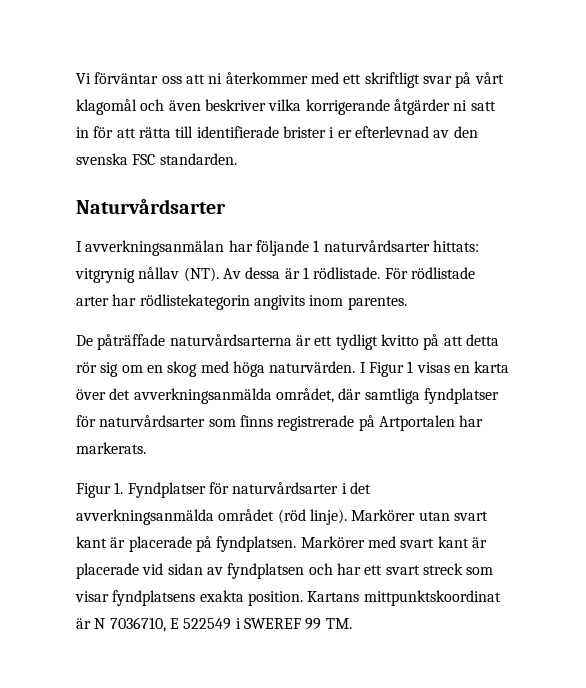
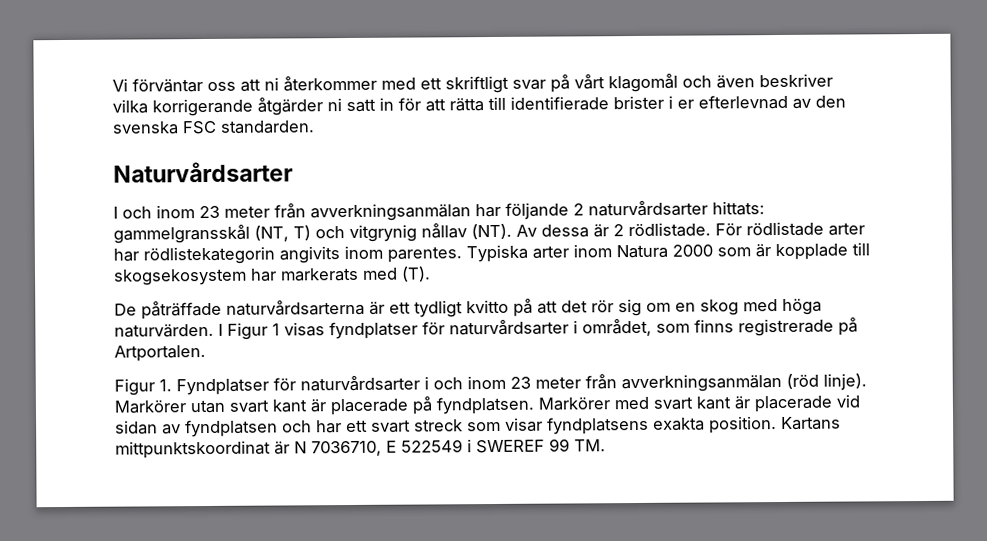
- I avverkningsanmälan har följande 1 naturvårdsarter hittats: vitgrynig nållav (NT). Av dessa är 1 rödlistade.
+ I och inom 23 meter från avverkningsanmälan har följande 2 naturvårdsarter hittats: gammelgransskål (NT, T) och vitgrynig nållav (NT). Av dessa är 2 rödlistade.
+ Typiska arter inom Natura 2000 som är kopplade till skogsekosystem har markerats med (T).
- De påträffade naturvårdsarterna är ett tydligt kvitto på att detta rör sig om en skog med höga naturvärden.
+ De påträffade naturvårdsarterna är ett tydligt kvitto på att det rör sig om en skog med höga naturvärden.
- I Figur 1 visas en karta över det avverkningsanmälda området, där samtliga fyndplatser för naturvårdsarter som finns registrerade på Artportalen har markerats.
+ I Figur 1 visas fyndplatser för naturvårdsarter i området, som finns registrerade på Artportalen.
- Figur 1. Fyndplatser för naturvårdsarter i det avverkningsanmälda området (röd linje).
+ Figur 1. Fyndplatser för naturvårdsarter i och inom 23 meter från avverkningsanmälan (röd linje).

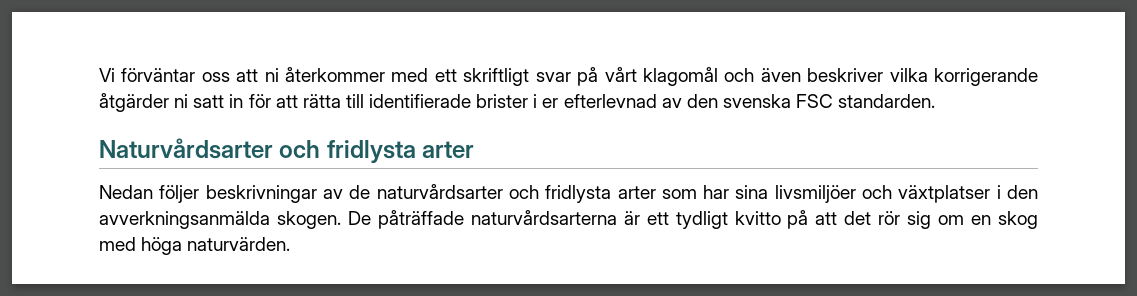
- Naturvårdsarter
- I och inom 23 meter från avverkningsanmälan har följande 2 naturvårdsarter hittats: gammelgransskål (NT, T) och vitgrynig nållav (NT). Av dessa är 2 rödlistade. För rödlistade arter har rödlistekategorin angivits inom parentes. Typiska arter inom Natura 2000 som är kopplade till skogsekosystem har markerats med (T).
- De påträffade naturvårdsarterna är ett tydligt kvitto på att det rör sig om en skog med höga naturvärden. I Figur 1 visas fyndplatser för naturvårdsarter i området, som finns registrerade på Artportalen.
- Figur 1. Fyndplatser för naturvårdsarter i och inom 23 meter från avverkningsanmälan (röd linje). Markörer utan svart kant är placerade på fyndplatsen. Markörer med svart kant är placerade vid sidan av fyndplatsen och har ett svart streck som visar fyndplatsens exakta position. Kartans mittpunktskoordinat är N 7036710, E 522549 i SWEREF 99 TM.
+ Naturvårdsarter och fridlysta arter
+ Nedan följer beskrivningar av de naturvårdsarter och fridlysta arter som har sina livsmiljöer och växtplatser i den avverkningsanmälda skogen. De påträffade naturvårdsarterna är ett tydligt kvitto på att det rör sig om en skog med höga naturvärden.

